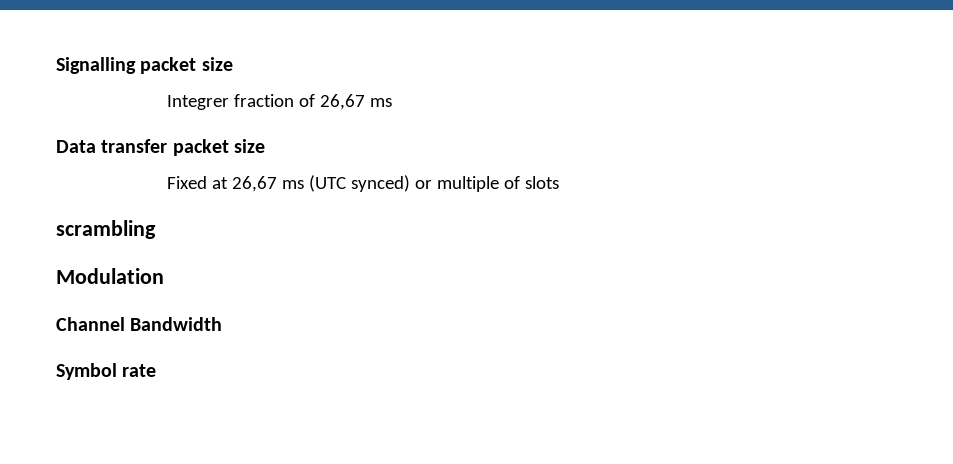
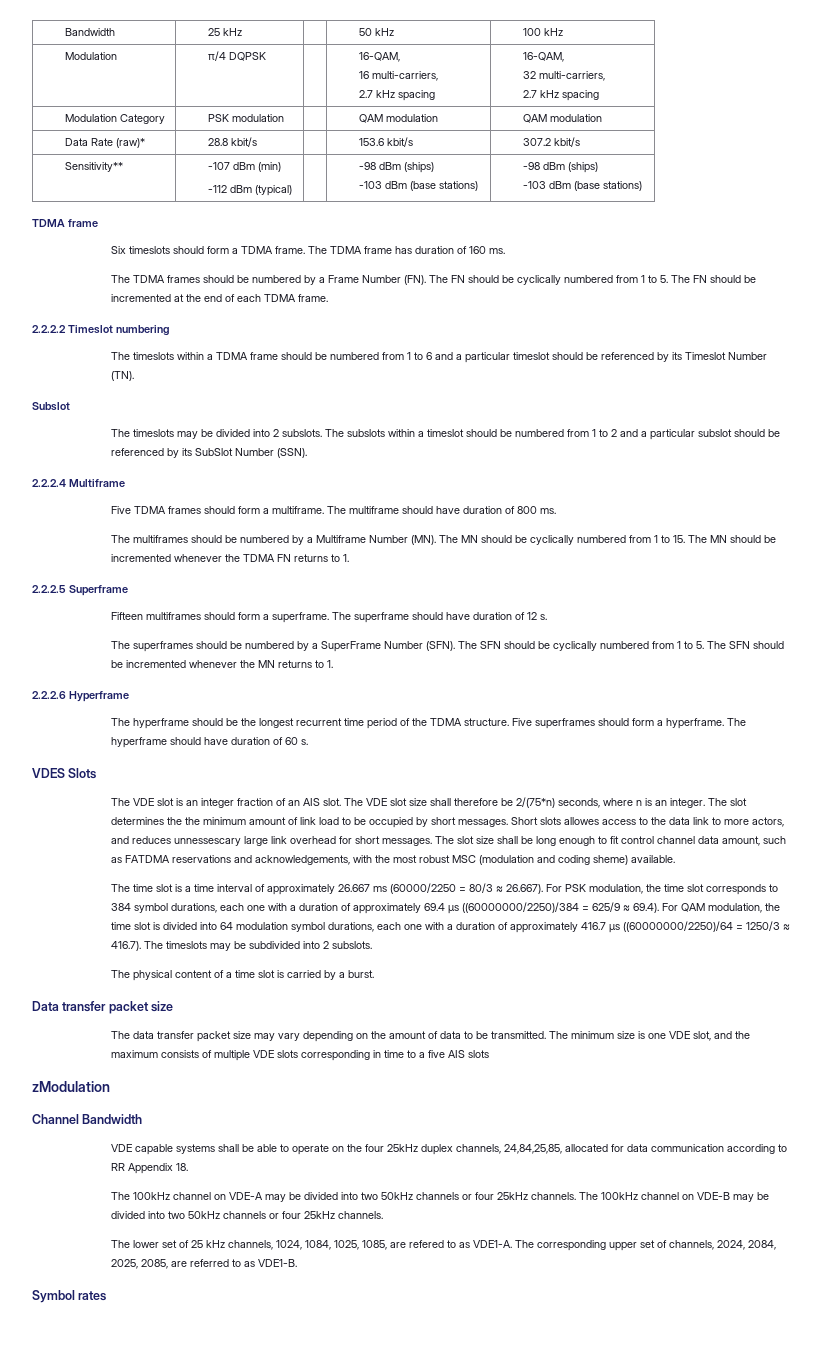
- Signalling packet size
- Integrer fraction of 26,67 ms
+ Bandwidth | 25 kHz | | 50 kHz | 100 kHz
+ Modulation | π/4 DQPSK | | 16-QAM,
+ 16 multi-carriers,
+ 2.7 kHz spacing | 16-QAM,
+ 32 multi-carriers,
+ 2.7 kHz spacing
+ Modulation Category | PSK modulation | | QAM modulation | QAM modulation
+ Data Rate (raw)* | 28.8 kbit/s | | 153.6 kbit/s | 307.2 kbit/s
+ Sensitivity** | -107 dBm (min)
+ -112 dBm (typical) | | -98 dBm (ships)
+ -103 dBm (base stations) | -98 dBm (ships)
+ -103 dBm (base stations)
+ TDMA frame
+ Six timeslots should form a TDMA frame. The TDMA frame has duration of 160 ms.
+ The TDMA frames should be numbered by a Frame Number (FN). The FN should be cyclically numbered from 1 to 5. The FN should be incremented at the end of each TDMA frame.
+ 2.2.2.2 Timeslot numbering
+ The timeslots within a TDMA frame should be numbered from 1 to 6 and a particular timeslot should be referenced by its Timeslot Number (TN).
+ Subslot
+ The timeslots may be divided into 2 subslots. The subslots within a timeslot should be numbered from 1 to 2 and a particular subslot should be referenced by its SubSlot Number (SSN).
+ 2.2.2.4 Multiframe
+ Five TDMA frames should form a multiframe. The multiframe should have duration of 800 ms.
+ The multiframes should be numbered by a Multiframe Number (MN). The MN should be cyclically numbered from 1 to 15. The MN should be incremented whenever the TDMA FN returns to 1.
+ 2.2.2.5 Superframe
+ Fifteen multiframes should form a superframe. The superframe should have duration of 12 s.
+ The superframes should be numbered by a SuperFrame Number (SFN). The SFN should be cyclically numbered from 1 to 5. The SFN should be incremented whenever the MN returns to 1.
+ 2.2.2.6 Hyperframe
+ The hyperframe should be the longest recurrent time period of the TDMA structure. Five superframes should form a hyperframe. The hyperframe should have duration of 60 s.
+ VDES Slots
+ The VDE slot is an integer fraction of an AIS slot. The VDE slot size shall therefore be 2/(75*n) seconds, where n is an integer. The slot determines the the minimum amount of link load to be occupied by short messages. Short slots allowes access to the data link to more actors, and reduces unnessescary large link overhead for short messages. The slot size shall be long enough to fit control channel data amount, such as FATDMA reservations and acknowledgements, with the most robust MSC (modulation and coding sheme) available.
+ The time slot is a time interval of approximately 26.667 ms (60000/2250 = 80/3 ≈ 26.667). For PSK modulation, the time slot corresponds to 384 symbol durations, each one with a duration of approximately 69.4 µs ((60000000/2250)/384 = 625/9 ≈ 69.4). For QAM modulation, the time slot is divided into 64 modulation symbol durations, each one with a duration of approximately 416.7 µs ((60000000/2250)/64 = 1250/3 ≈ 416.7). The timeslots may be subdivided into 2 subslots.
+ The physical content of a time slot is carried by a burst.
  Data transfer packet size
- Fixed at 26,67 ms (UTC synced) or multiple of slots
+ The data transfer packet size may vary depending on the amount of data to be transmitted. The minimum size is one VDE slot, and the maximum consists of multiple VDE slots corresponding in time to a five AIS slots
- scrambling
- Modulation
+ zModulation
+ VDE capable systems shall be able to operate on the four 25kHz duplex channels, 24,84,25,85, allocated for data communication according to RR Appendix 18.
+ The 100kHz channel on VDE-A may be divided into two 50kHz channels or four 25kHz channels. The 100kHz channel on VDE-B may be divided into two 50kHz channels or four 25kHz channels.
+ The lower set of 25 kHz channels, 1024, 1084, 1025, 1085, are refered to as VDE1-A. The corresponding upper set of channels, 2024, 2084, 2025, 2085, are referred to as VDE1-B.
- Symbol rate
+ Symbol rates

